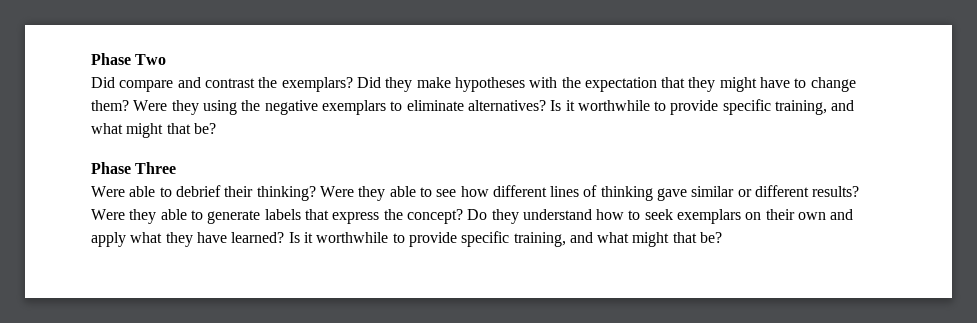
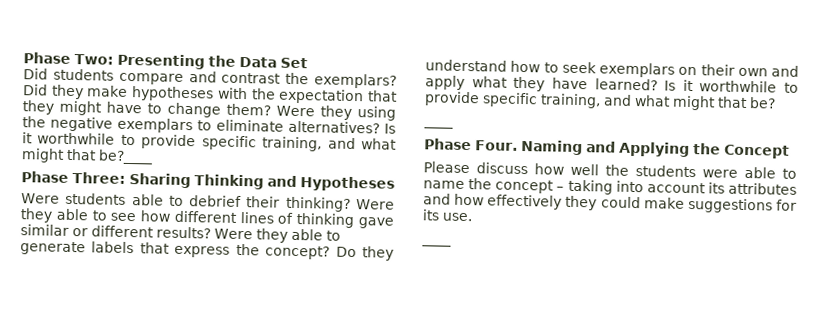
- Phase Two
- Did compare and contrast the exemplars?
+ Phase Two: Presenting the Data Set
+ Did students compare and contrast the exemplars?
- Were they using the negative exemplars to eliminate alternatives? Is it worthwhile to provide specific training, and what might that be?
- Phase Three
- Were able to debrief their thinking?
+ Were they using the negative exemplars to eliminate alternatives? Is it worthwhile to provide specific training, and what might that be?____
+ Phase Three: Sharing Thinking and Hypotheses
+ Were students able to debrief their thinking?
  Do they understand how to seek exemplars on their own and apply what they have learned? Is it worthwhile to provide specific training, and what might that be?
+ ____
+ Phase Four. Naming and Applying the Concept
+ Please discuss how well the students were able to name the concept – taking into account its attributes and how effectively they could make suggestions for its use.
+ ____

